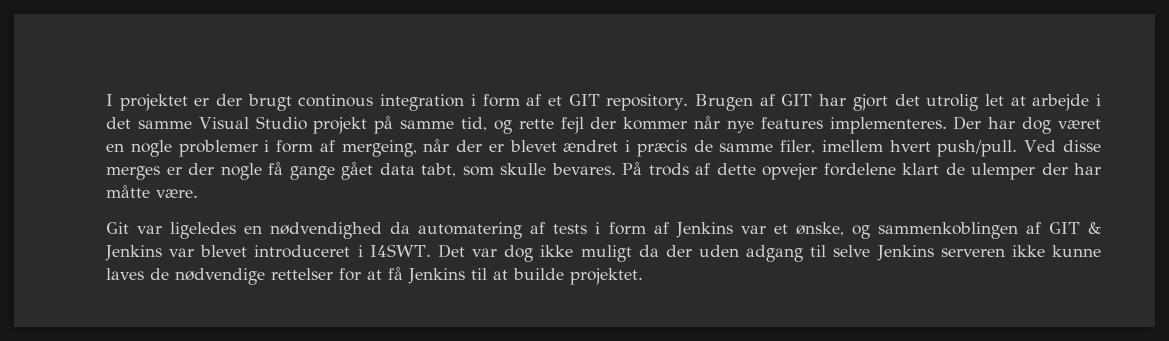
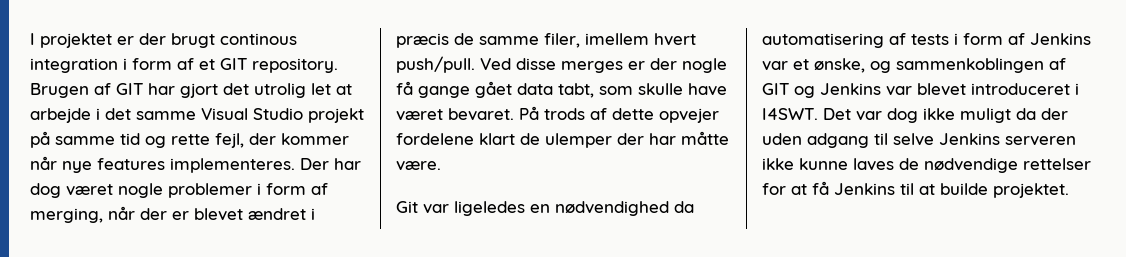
- Brugen af GIT har gjort det utrolig let at arbejde i det samme Visual Studio projekt på samme tid, og rette fejl der kommer når nye features implementeres.
+ Brugen af GIT har gjort det utrolig let at arbejde i det samme Visual Studio projekt på samme tid og rette fejl, der kommer når nye features implementeres.
- Der har dog været en nogle problemer i form af mergeing, når der er blevet ændret i præcis de samme filer, imellem hvert push/pull.
+ Der har dog været nogle problemer i form af merging, når der er blevet ændret i præcis de samme filer, imellem hvert push/pull.
- Ved disse merges er der nogle få gange gået data tabt, som skulle bevares.
+ Ved disse merges er der nogle få gange gået data tabt, som skulle have været bevaret.
- Git var ligeledes en nødvendighed da automatering af tests i form af Jenkins var et ønske, og sammenkoblingen af GIT & Jenkins var blevet introduceret i I4SWT.
+ Git var ligeledes en nødvendighed da automatisering af tests i form af Jenkins var et ønske, og sammenkoblingen af GIT og Jenkins var blevet introduceret i I4SWT.

